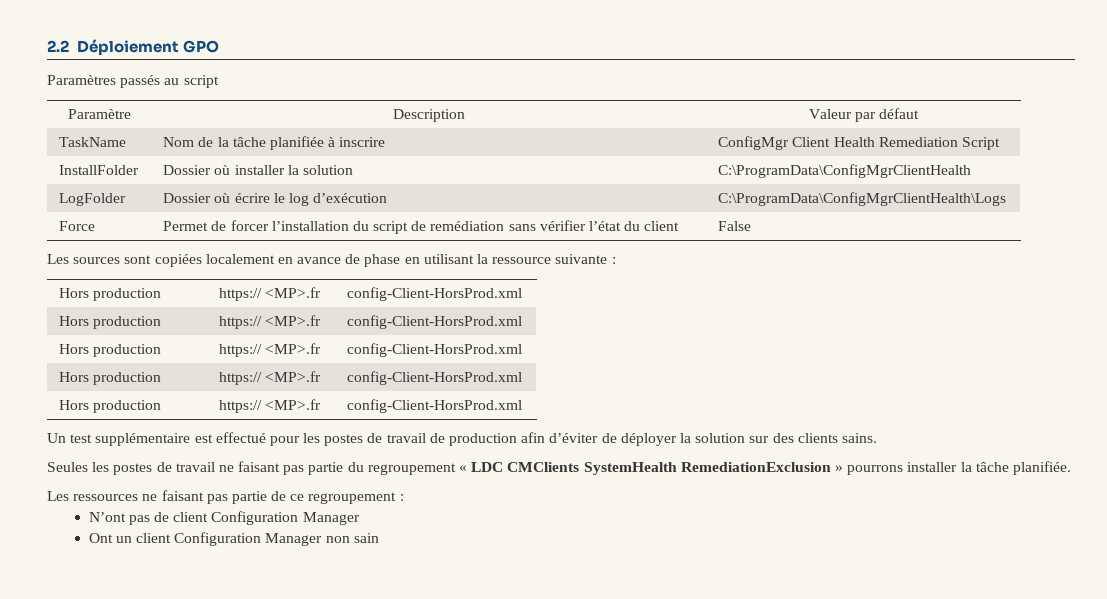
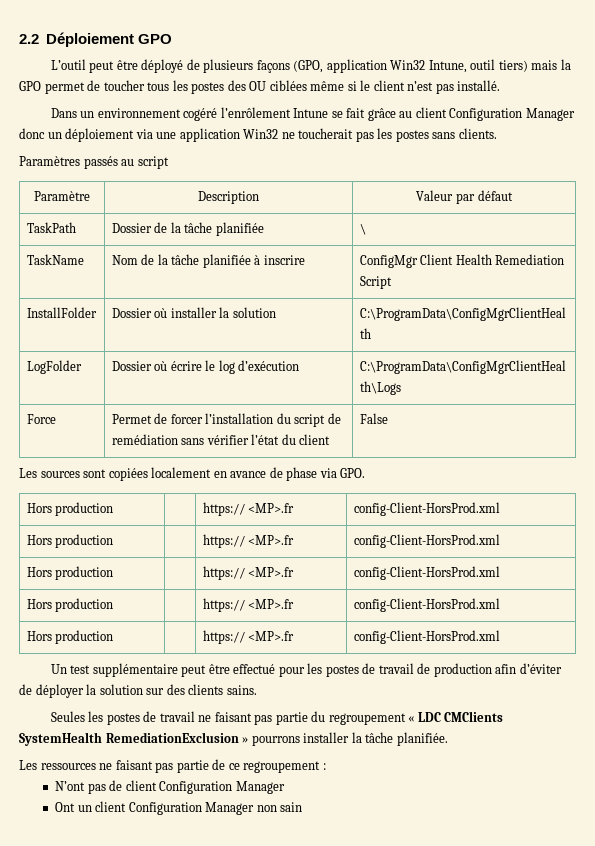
+ L’outil peut être déployé de plusieurs façons (GPO, application Win32 Intune, outil tiers) mais la GPO permet de toucher tous les postes des OU ciblées même si le client n’est pas installé.
+ Dans un environnement cogéré l’enrôlement Intune se fait grâce au client Configuration Manager donc un déploiement via une application Win32 ne toucherait pas les postes sans clients.
+ TaskPath | Dossier de la tâche planifiée | \
- Les sources sont copiées localement en avance de phase en utilisant la ressource suivante :
+ Les sources sont copiées localement en avance de phase via GPO.
- Un test supplémentaire est effectué pour les postes de travail de production afin d’éviter de déployer la solution sur des clients sains.
+ Un test supplémentaire peut être effectué pour les postes de travail de production afin d’éviter de déployer la solution sur des clients sains.

